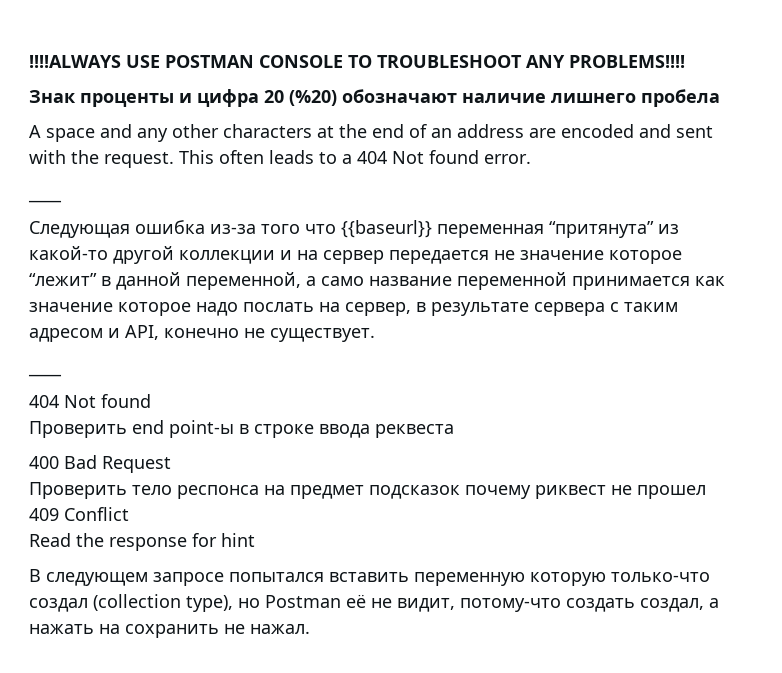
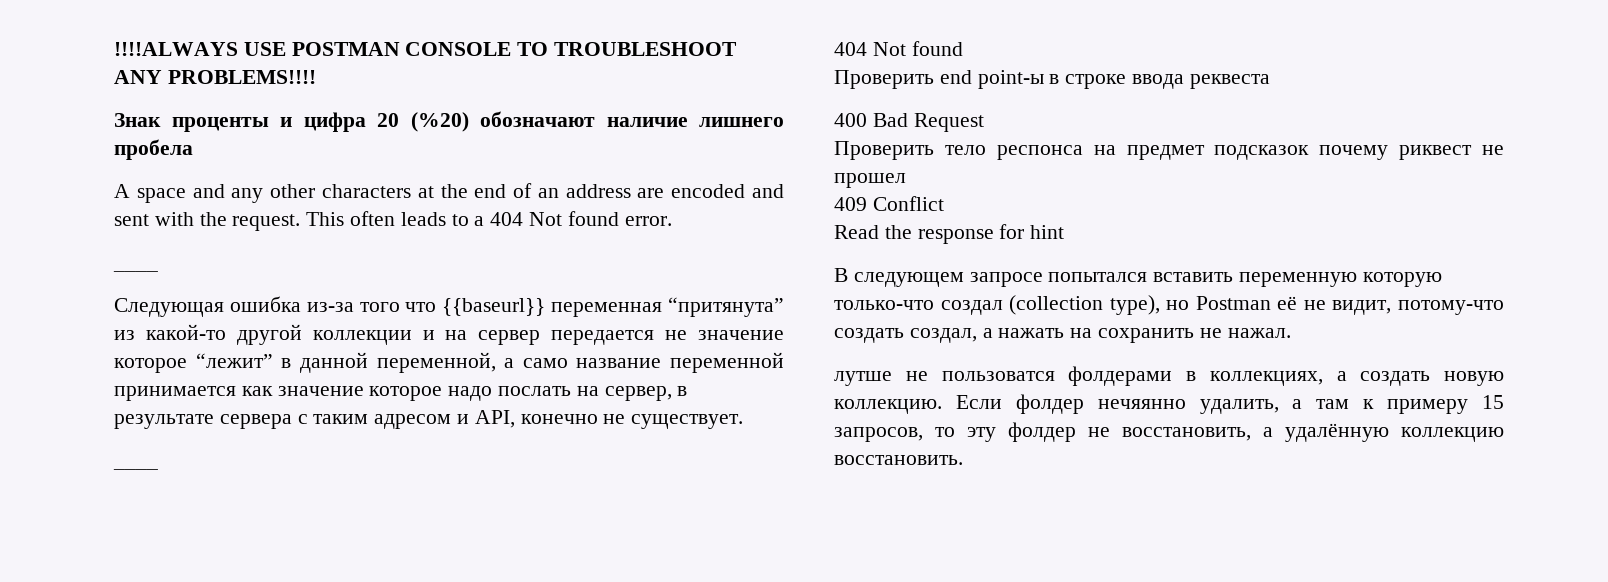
+ лутше не пользоватся фолдерами в коллекциях, а создать новую коллекцию. Если фолдер нечяянно удалить, а там к примеру 15 запросов, то эту фолдер не восстановить, а удалённую коллекцию восстановить.

